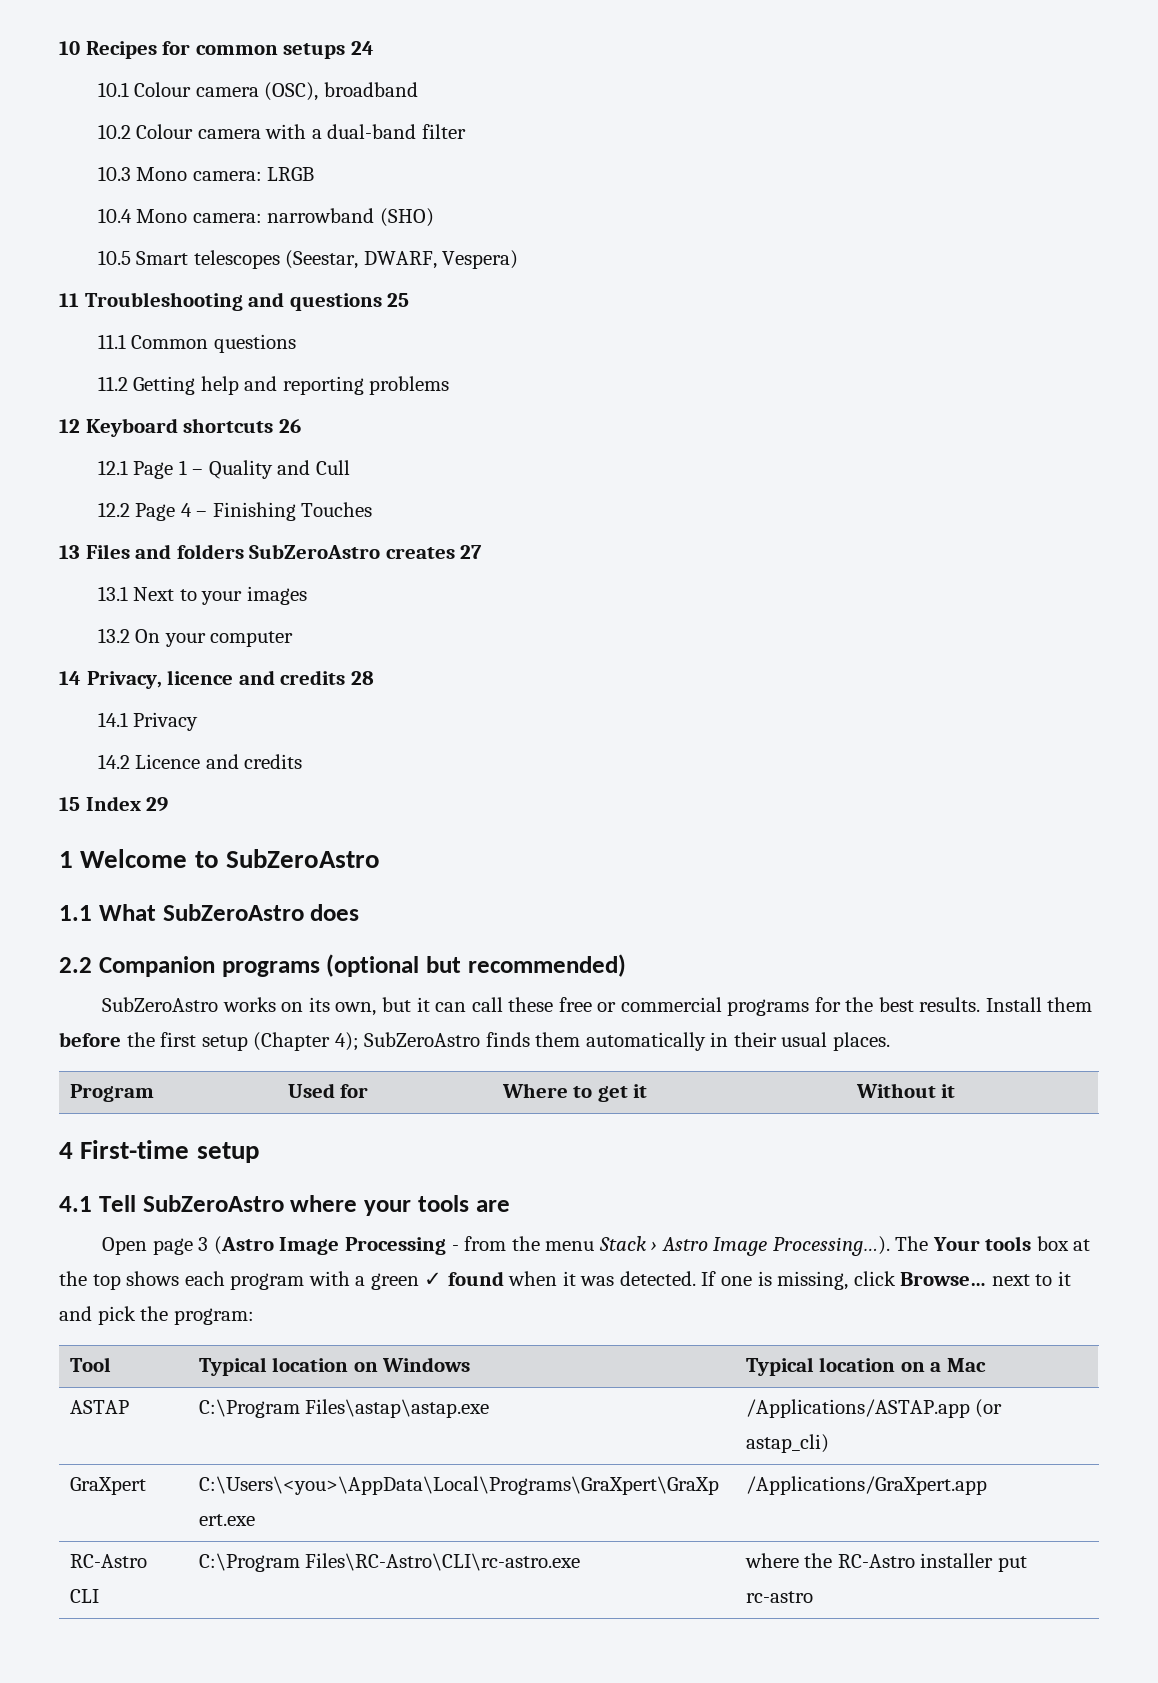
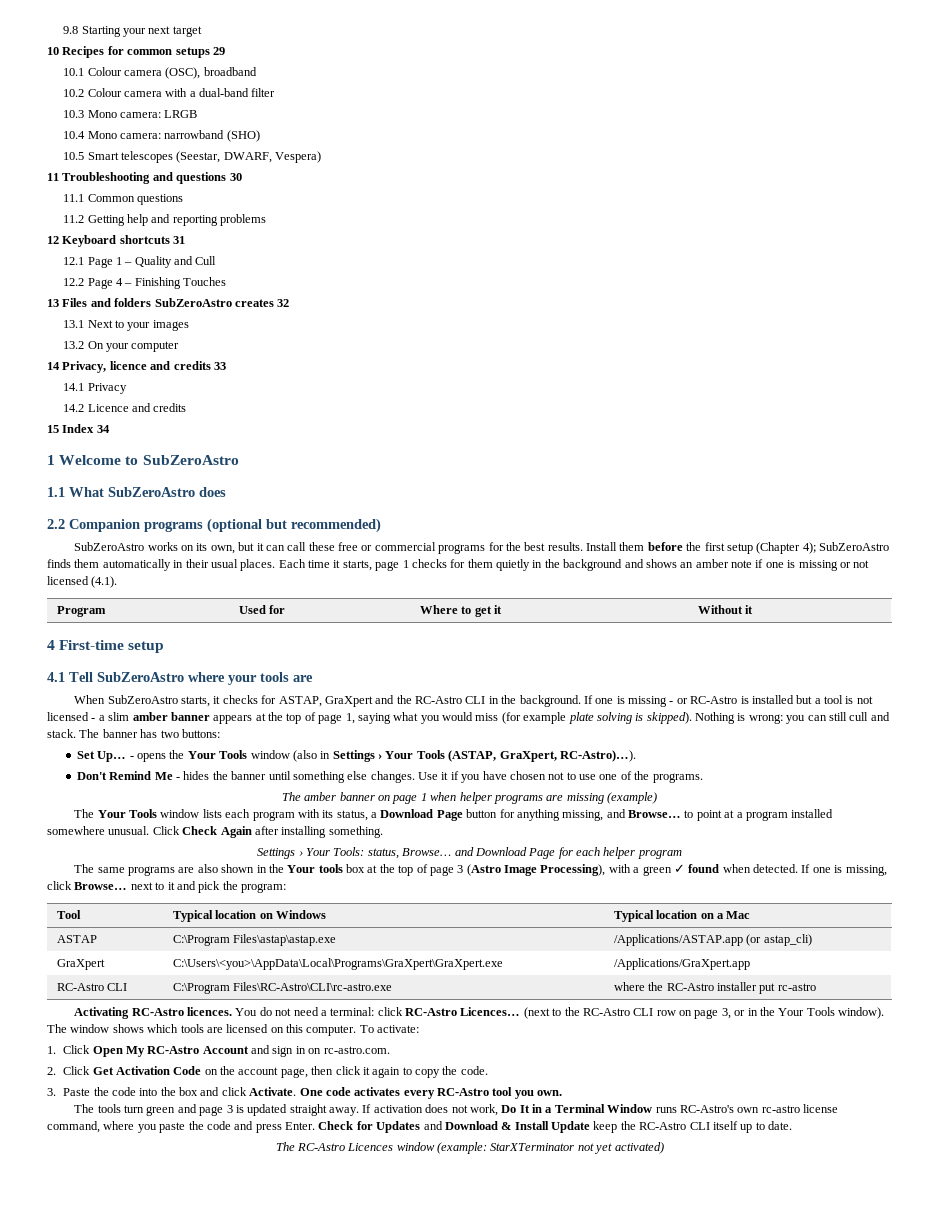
+ 9.8 Starting your next target
- 10 Recipes for common setups 24
+ 10 Recipes for common setups 29
- 11 Troubleshooting and questions 25
+ 11 Troubleshooting and questions 30
- 12 Keyboard shortcuts 26
+ 12 Keyboard shortcuts 31
- 13 Files and folders SubZeroAstro creates 27
+ 13 Files and folders SubZeroAstro creates 32
- 14 Privacy, licence and credits 28
+ 14 Privacy, licence and credits 33
- 15 Index 29
+ 15 Index 34
+ Each time it starts, page 1 checks for them quietly in the background and shows an amber note if one is missing or not licensed (4.1).
- Open page 3 (Astro Image Processing - from the menu Stack › Astro Image Processing…). The Your tools box at the top shows each program with a green ✓ found when it was detected.
+ When SubZeroAstro starts, it checks for ASTAP, GraXpert and the RC-Astro CLI in the background. If one is missing - or RC-Astro is installed but a tool is not licensed - a slim amber banner appears at the top of page 1, saying what you would miss (for example plate solving is skipped). Nothing is wrong: you can still cull and stack. The banner has two buttons:
+ Set Up… - opens the Your Tools window (also in Settings › Your Tools (ASTAP, GraXpert, RC-Astro)…).
+ Don't Remind Me - hides the banner until something else changes. Use it if you have chosen not to use one of the programs.
+ The amber banner on page 1 when helper programs are missing (example)
+ The Your Tools window lists each program with its status, a Download Page button for anything missing, and Browse… to point at a program installed somewhere unusual. Click Check Again after installing something.
+ Settings › Your Tools: status, Browse… and Download Page for each helper program
+ The same programs are also shown in the Your tools box at the top of page 3 (Astro Image Processing), with a green ✓ found when detected.
+ Activating RC-Astro licences. You do not need a terminal: click RC-Astro Licences… (next to the RC-Astro CLI row on page 3, or in the Your Tools window). The window shows which tools are licensed on this computer. To activate:
+ 1. Click Open My RC-Astro Account and sign in on rc-astro.com.
+ 2. Click Get Activation Code on the account page, then click it again to copy the code.
+ 3. Paste the code into the box and click Activate. One code activates every RC-Astro tool you own.
+ The tools turn green and page 3 is updated straight away. If activation does not work, Do It in a Terminal Window runs RC-Astro's own rc-astro license command, where you paste the code and press Enter. Check for Updates and Download & Install Update keep the RC-Astro CLI itself up to date.
+ The RC-Astro Licences window (example: StarXTerminator not yet activated)

